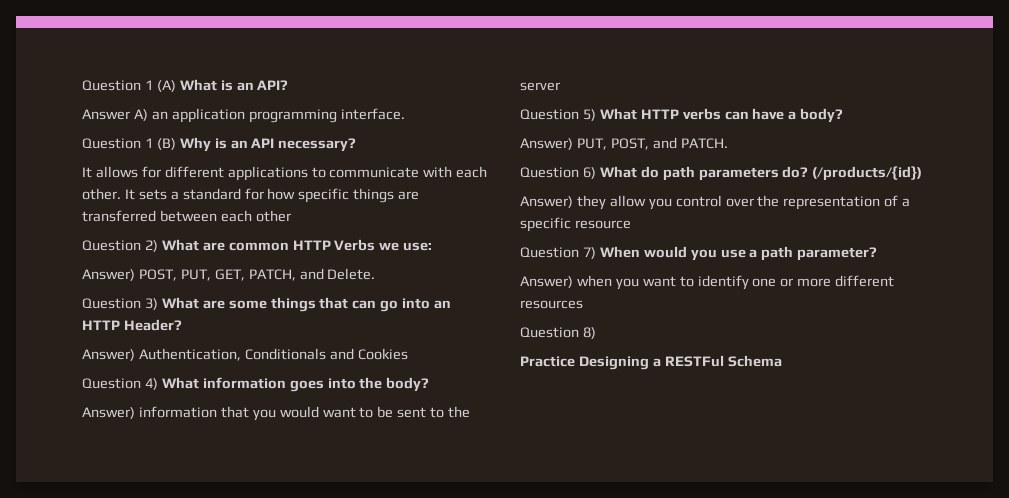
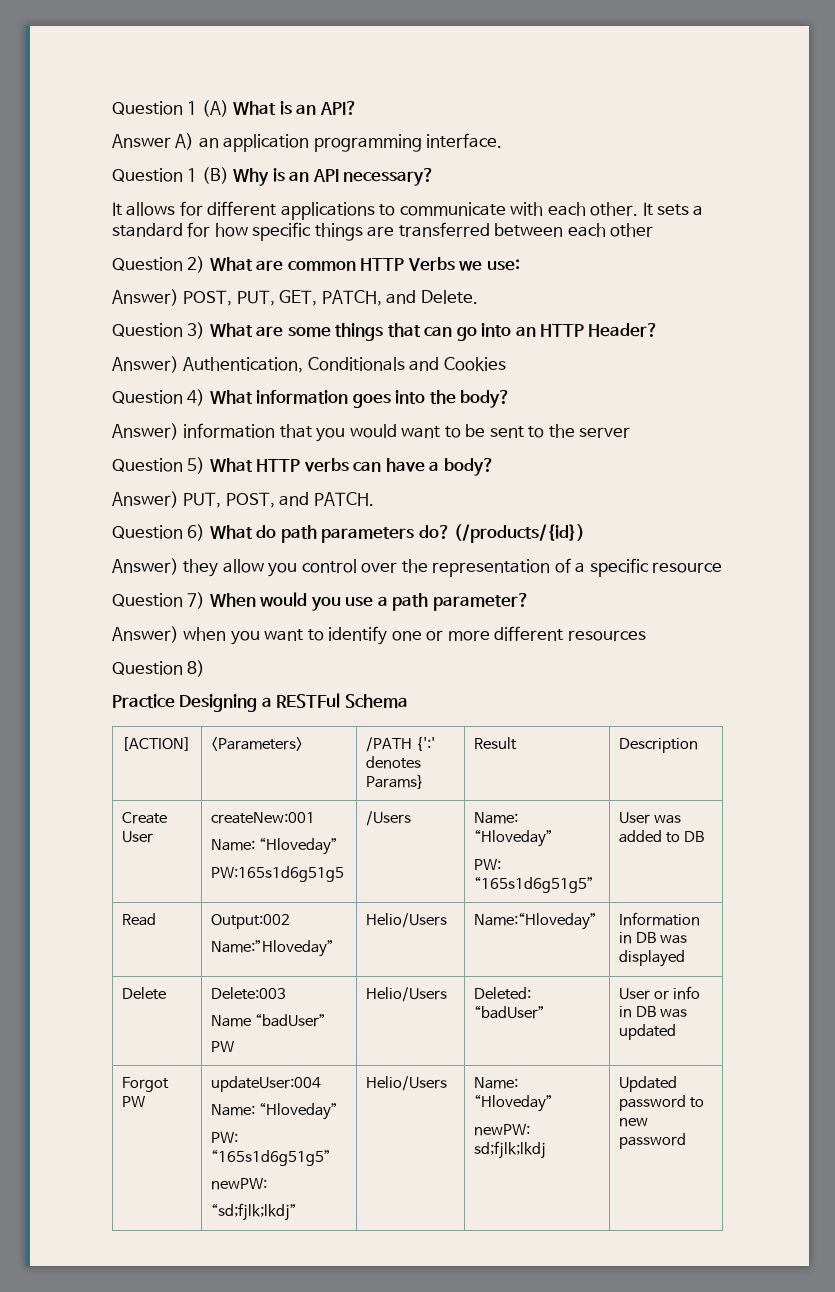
+ [ACTION] | <Parameters> | /PATH {':' denotes Params} | Result | Description
+ Create User | createNew:001
+ Name: “Hloveday”
+ PW:165s1d6g51g5 | /Users | Name: “Hloveday”
+ PW: “165s1d6g51g5” | User was added to DB
+ Read | Output:002
+ Name:”Hloveday” | Helio/Users | Name:“Hloveday” | Information in DB was displayed
+ Delete | Delete:003
+ Name “badUser”
+ PW | Helio/Users | Deleted: “badUser” | User or info in DB was updated
+ Forgot PW | updateUser:004
+ Name: “Hloveday”
+ PW: “165s1d6g51g5”
+ newPW:
+ “sd;fjlk;lkdj” | Helio/Users | Name: “Hloveday”
+ newPW: sd;fjlk;lkdj | Updated password to new password

